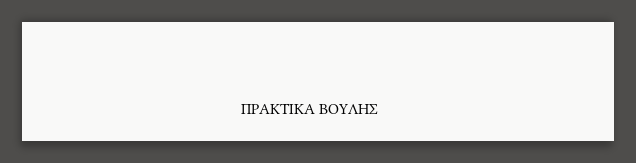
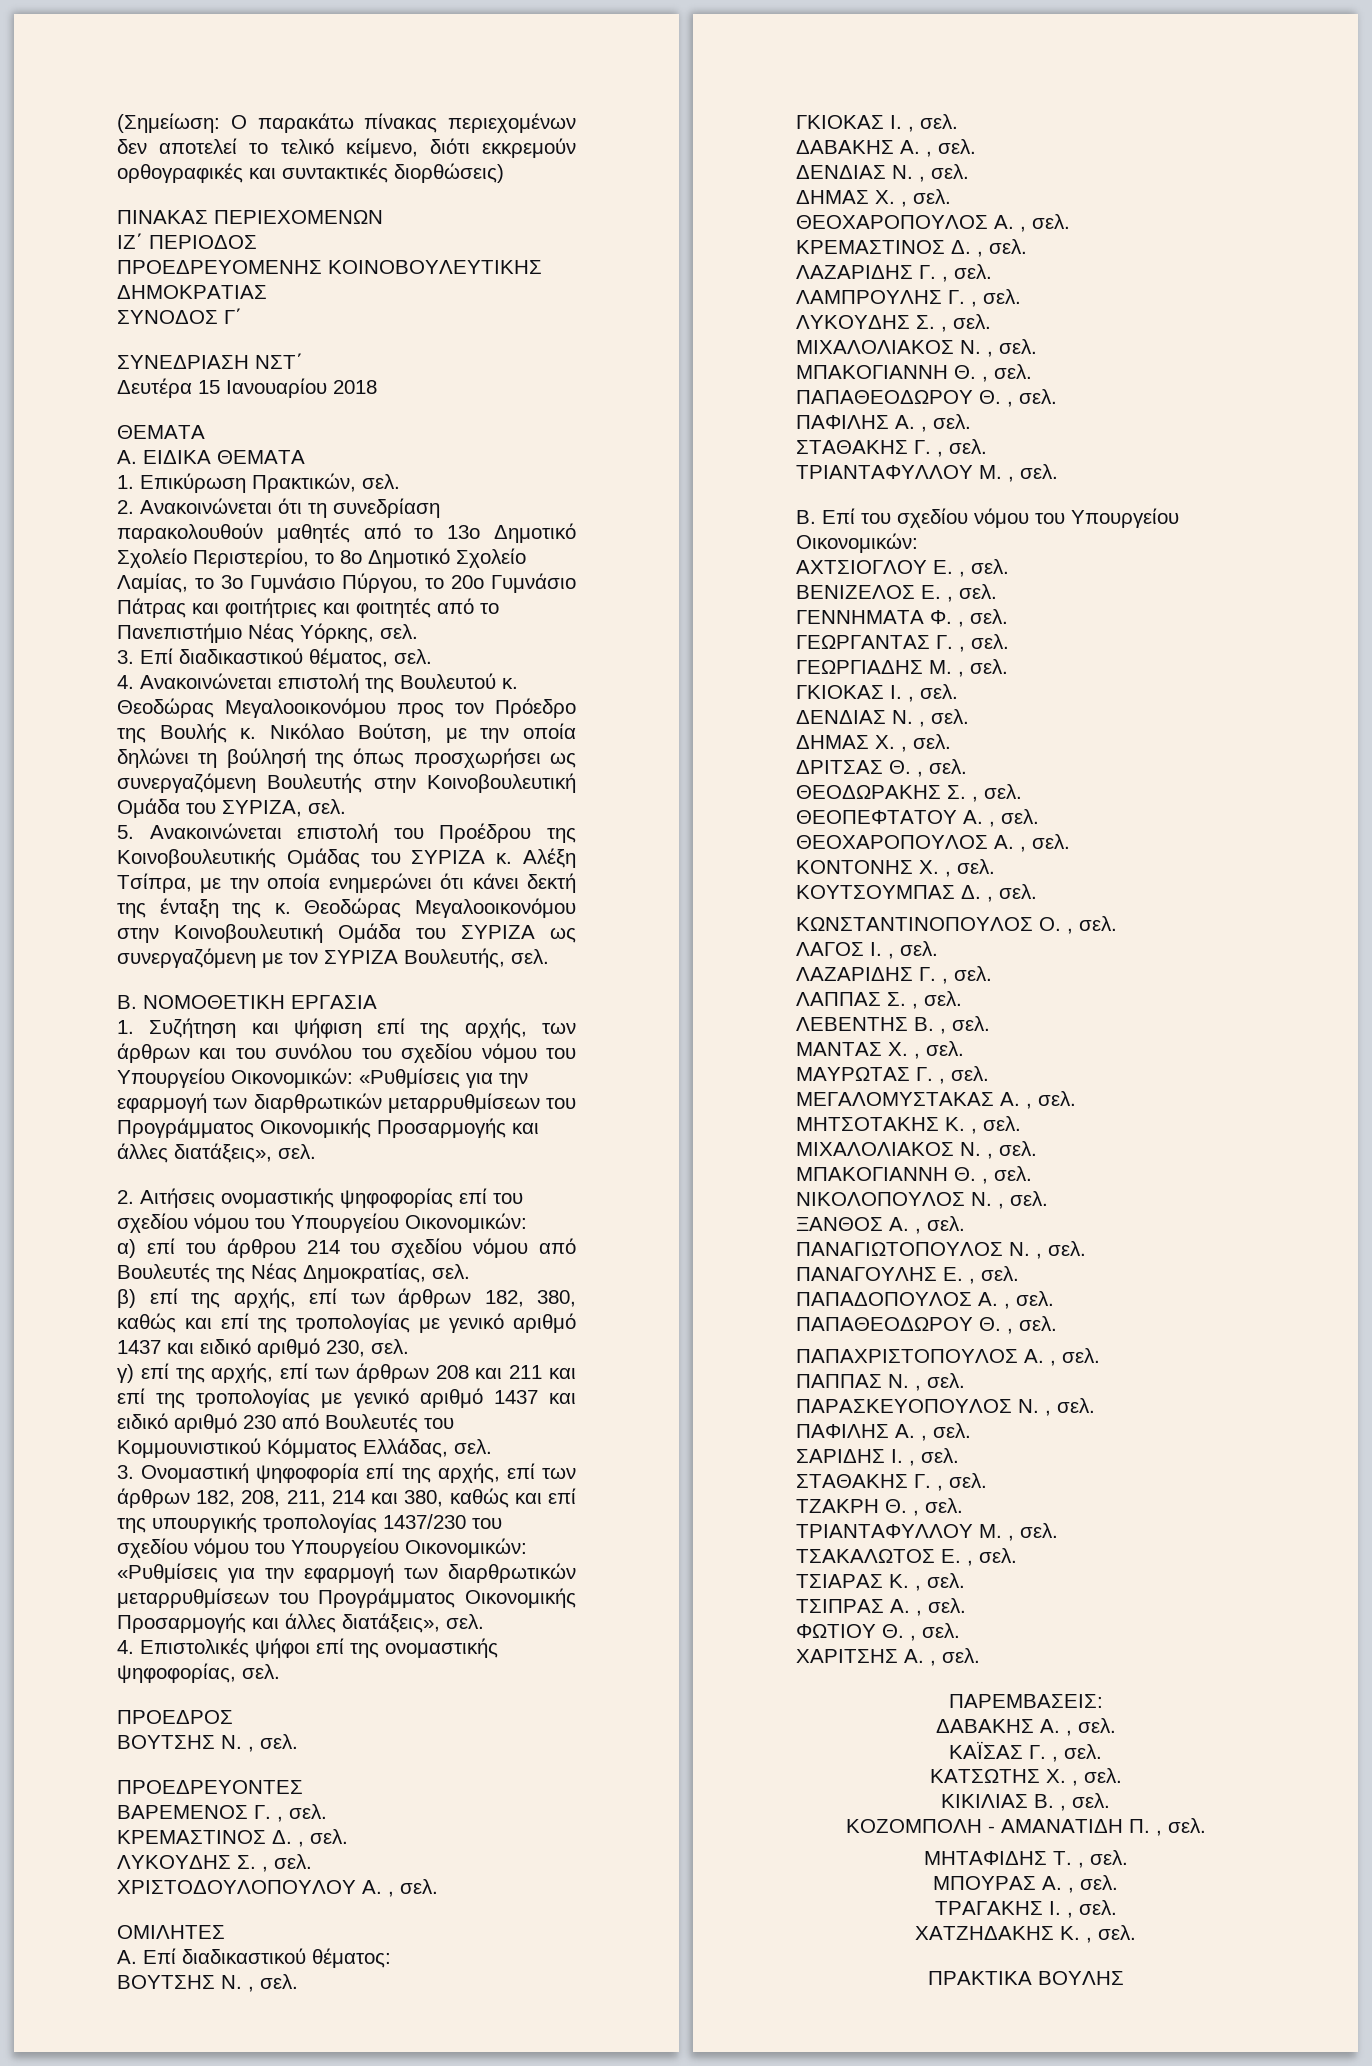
+ (Σημείωση: Ο παρακάτω πίνακας περιεχομένων δεν αποτελεί το τελικό κείμενο, διότι εκκρεμούν ορθογραφικές και συντακτικές διορθώσεις)
+ ΠΙΝΑΚΑΣ ΠΕΡΙΕΧΟΜΕΝΩΝ
+ ΙΖ΄ ΠΕΡΙΟΔΟΣ
+ ΠΡΟΕΔΡΕΥΟΜΕΝΗΣ ΚΟΙΝΟΒΟΥΛΕΥΤΙΚΗΣ ΔΗΜΟΚΡΑΤΙΑΣ
+ ΣΥΝΟΔΟΣ Γ΄
+ ΣΥΝΕΔΡΙΑΣΗ ΝΣΤ΄
+ Δευτέρα 15 Ιανουαρίου 2018
+ ΘΕΜΑΤΑ
+ Α. ΕΙΔΙΚΑ ΘΕΜΑΤΑ
+ 1. Επικύρωση Πρακτικών, σελ.
+ 2. Ανακοινώνεται ότι τη συνεδρίαση παρακολουθούν μαθητές από το 13ο Δημοτικό Σχολείο Περιστερίου, το 8ο Δημοτικό Σχολείο Λαμίας, το 3ο Γυμνάσιο Πύργου, το 20ο Γυμνάσιο Πάτρας και φοιτήτριες και φοιτητές από το Πανεπιστήμιο Νέας Υόρκης, σελ.
+ 3. Επί διαδικαστικού θέματος, σελ.
+ 4. Ανακοινώνεται επιστολή της Βουλευτού κ. Θεοδώρας Μεγαλοοικονόμου προς τον Πρόεδρο της Βουλής κ. Νικόλαο Βούτση, με την οποία δηλώνει τη βούλησή της όπως προσχωρήσει ως συνεργαζόμενη Βουλευτής στην Κοινοβουλευτική Ομάδα του ΣΥΡΙΖΑ, σελ.
+ 5. Ανακοινώνεται επιστολή του Προέδρου της Κοινοβουλευτικής Ομάδας του ΣΥΡΙΖΑ κ. Αλέξη Τσίπρα, με την οποία ενημερώνει ότι κάνει δεκτή της ένταξη της κ. Θεοδώρας Μεγαλοοικονόμου στην Κοινοβουλευτική Ομάδα του ΣΥΡΙΖΑ ως συνεργαζόμενη με τον ΣΥΡΙΖΑ Βουλευτής, σελ.
+ Β. ΝΟΜΟΘΕΤΙΚΗ ΕΡΓΑΣΙΑ
+ 1. Συζήτηση και ψήφιση επί της αρχής, των άρθρων και του συνόλου του σχεδίου νόμου του Υπουργείου Οικονομικών: «Ρυθμίσεις για την εφαρμογή των διαρθρωτικών μεταρρυθμίσεων του Προγράμματος Οικονομικής Προσαρμογής και άλλες διατάξεις», σελ.
+ 2. Αιτήσεις ονομαστικής ψηφοφορίας επί του σχεδίου νόμου του Υπουργείου Οικονομικών:
+ α) επί του άρθρου 214 του σχεδίου νόμου από Βουλευτές της Νέας Δημοκρατίας, σελ.
+ β) επί της αρχής, επί των άρθρων 182, 380, καθώς και επί της τροπολογίας με γενικό αριθμό 1437 και ειδικό αριθμό 230, σελ.
+ γ) επί της αρχής, επί των άρθρων 208 και 211 και επί της τροπολογίας με γενικό αριθμό 1437 και ειδικό αριθμό 230 από Βουλευτές του Κομμουνιστικού Κόμματος Ελλάδας, σελ.
+ 3. Ονομαστική ψηφοφορία επί της αρχής, επί των άρθρων 182, 208, 211, 214 και 380, καθώς και επί της υπουργικής τροπολογίας 1437/230 του σχεδίου νόμου του Υπουργείου Οικονομικών: «Ρυθμίσεις για την εφαρμογή των διαρθρωτικών μεταρρυθμίσεων του Προγράμματος Οικονομικής Προσαρμογής και άλλες διατάξεις», σελ.
+ 4. Επιστολικές ψήφοι επί της ονομαστικής ψηφοφορίας, σελ.
+ ΠΡΟΕΔΡΟΣ
+ ΒΟΥΤΣΗΣ Ν. , σελ.
+ ΠΡΟΕΔΡΕΥΟΝΤΕΣ
+ ΒΑΡΕΜΕΝΟΣ Γ. , σελ.
+ ΚΡΕΜΑΣΤΙΝΟΣ Δ. , σελ.
+ ΛΥΚΟΥΔΗΣ Σ. , σελ.
+ ΧΡΙΣΤΟΔΟΥΛΟΠΟΥΛΟΥ Α. , σελ.
+ ΟΜΙΛΗΤΕΣ
+ Α. Επί διαδικαστικού θέματος:
+ ΒΟΥΤΣΗΣ Ν. , σελ.
+ ΓΚΙΟΚΑΣ Ι. , σελ.
+ ΔΑΒΑΚΗΣ Α. , σελ.
+ ΔΕΝΔΙΑΣ Ν. , σελ.
+ ΔΗΜΑΣ Χ. , σελ.
+ ΘΕΟΧΑΡΟΠΟΥΛΟΣ Α. , σελ.
+ ΚΡΕΜΑΣΤΙΝΟΣ Δ. , σελ.
+ ΛΑΖΑΡΙΔΗΣ Γ. , σελ.
+ ΛΑΜΠΡΟΥΛΗΣ Γ. , σελ.
+ ΛΥΚΟΥΔΗΣ Σ. , σελ.
+ ΜΙΧΑΛΟΛΙΑΚΟΣ Ν. , σελ.
+ ΜΠΑΚΟΓΙΑΝΝΗ Θ. , σελ.
+ ΠΑΠΑΘΕΟΔΩΡΟΥ Θ. , σελ.
+ ΠΑΦΙΛΗΣ Α. , σελ.
+ ΣΤΑΘΑΚΗΣ Γ. , σελ.
+ ΤΡΙΑΝΤΑΦΥΛΛΟΥ Μ. , σελ.
+ Β. Επί του σχεδίου νόμου του Υπουργείου Οικονομικών:
+ ΑΧΤΣΙΟΓΛΟΥ Ε. , σελ.
+ ΒΕΝΙΖΕΛΟΣ Ε. , σελ.
+ ΓΕΝΝΗΜΑΤΑ Φ. , σελ.
+ ΓΕΩΡΓΑΝΤΑΣ Γ. , σελ.
+ ΓΕΩΡΓΙΑΔΗΣ Μ. , σελ.
+ ΓΚΙΟΚΑΣ Ι. , σελ.
+ ΔΕΝΔΙΑΣ Ν. , σελ.
+ ΔΗΜΑΣ Χ. , σελ.
+ ΔΡΙΤΣΑΣ Θ. , σελ.
+ ΘΕΟΔΩΡΑΚΗΣ Σ. , σελ.
+ ΘΕΟΠΕΦΤΑΤΟΥ Α. , σελ.
+ ΘΕΟΧΑΡΟΠΟΥΛΟΣ Α. , σελ.
+ ΚΟΝΤΟΝΗΣ Χ. , σελ.
+ ΚΟΥΤΣΟΥΜΠΑΣ Δ. , σελ.
+ ΚΩΝΣΤΑΝΤΙΝΟΠΟΥΛΟΣ Ο. , σελ.
+ ΛΑΓΟΣ Ι. , σελ.
+ ΛΑΖΑΡΙΔΗΣ Γ. , σελ.
+ ΛΑΠΠΑΣ Σ. , σελ.
+ ΛΕΒΕΝΤΗΣ Β. , σελ.
+ ΜΑΝΤΑΣ Χ. , σελ.
+ ΜΑΥΡΩΤΑΣ Γ. , σελ.
+ ΜΕΓΑΛΟΜΥΣΤΑΚΑΣ Α. , σελ.
+ ΜΗΤΣΟΤΑΚΗΣ Κ. , σελ.
+ ΜΙΧΑΛΟΛΙΑΚΟΣ Ν. , σελ.
+ ΜΠΑΚΟΓΙΑΝΝΗ Θ. , σελ.
+ ΝΙΚΟΛΟΠΟΥΛΟΣ Ν. , σελ.
+ ΞΑΝΘΟΣ Α. , σελ.
+ ΠΑΝΑΓΙΩΤΟΠΟΥΛΟΣ Ν. , σελ.
+ ΠΑΝΑΓΟΥΛΗΣ Ε. , σελ.
+ ΠΑΠΑΔΟΠΟΥΛΟΣ Α. , σελ.
+ ΠΑΠΑΘΕΟΔΩΡΟΥ Θ. , σελ.
+ ΠΑΠΑΧΡΙΣΤΟΠΟΥΛΟΣ Α. , σελ.
+ ΠΑΠΠΑΣ Ν. , σελ.
+ ΠΑΡΑΣΚΕΥΟΠΟΥΛΟΣ Ν. , σελ.
+ ΠΑΦΙΛΗΣ Α. , σελ.
+ ΣΑΡΙΔΗΣ Ι. , σελ.
+ ΣΤΑΘΑΚΗΣ Γ. , σελ.
+ ΤΖΑΚΡΗ Θ. , σελ.
+ ΤΡΙΑΝΤΑΦΥΛΛΟΥ Μ. , σελ.
+ ΤΣΑΚΑΛΩΤΟΣ Ε. , σελ.
+ ΤΣΙΑΡΑΣ Κ. , σελ.
+ ΤΣΙΠΡΑΣ Α. , σελ.
+ ΦΩΤΙΟΥ Θ. , σελ.
+ ΧΑΡΙΤΣΗΣ Α. , σελ.
+ ΠΑΡΕΜΒΑΣΕΙΣ:
+ ΔΑΒΑΚΗΣ Α. , σελ.
+ ΚΑΪΣΑΣ Γ. , σελ.
+ ΚΑΤΣΩΤΗΣ Χ. , σελ.
+ ΚΙΚΙΛΙΑΣ Β. , σελ.
+ ΚΟΖΟΜΠΟΛΗ - ΑΜΑΝΑΤΙΔΗ Π. , σελ.
+ ΜΗΤΑΦΙΔΗΣ Τ. , σελ.
+ ΜΠΟΥΡΑΣ Α. , σελ.
+ ΤΡΑΓΑΚΗΣ Ι. , σελ.
+ ΧΑΤΖΗΔΑΚΗΣ Κ. , σελ.

